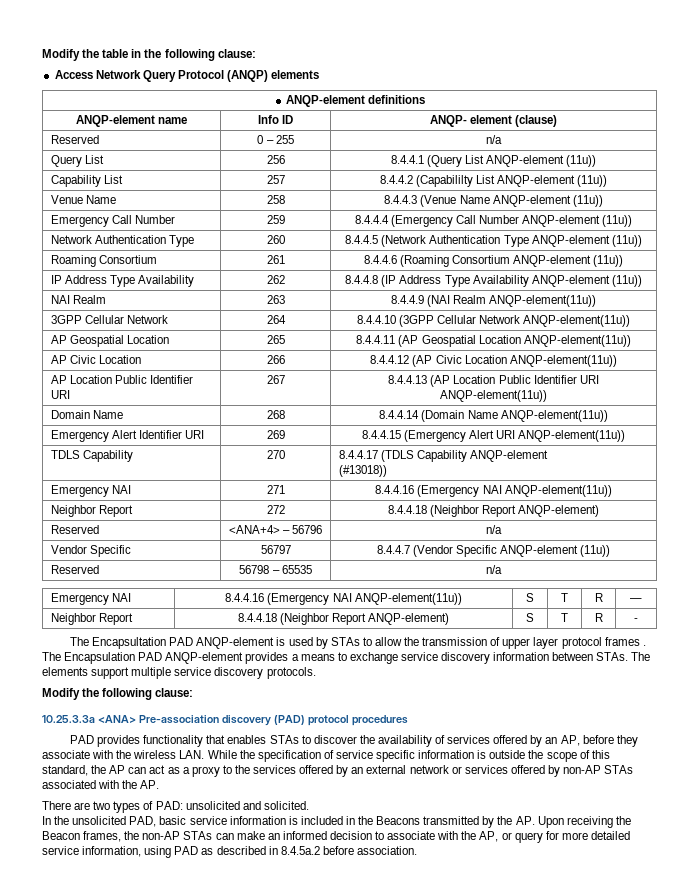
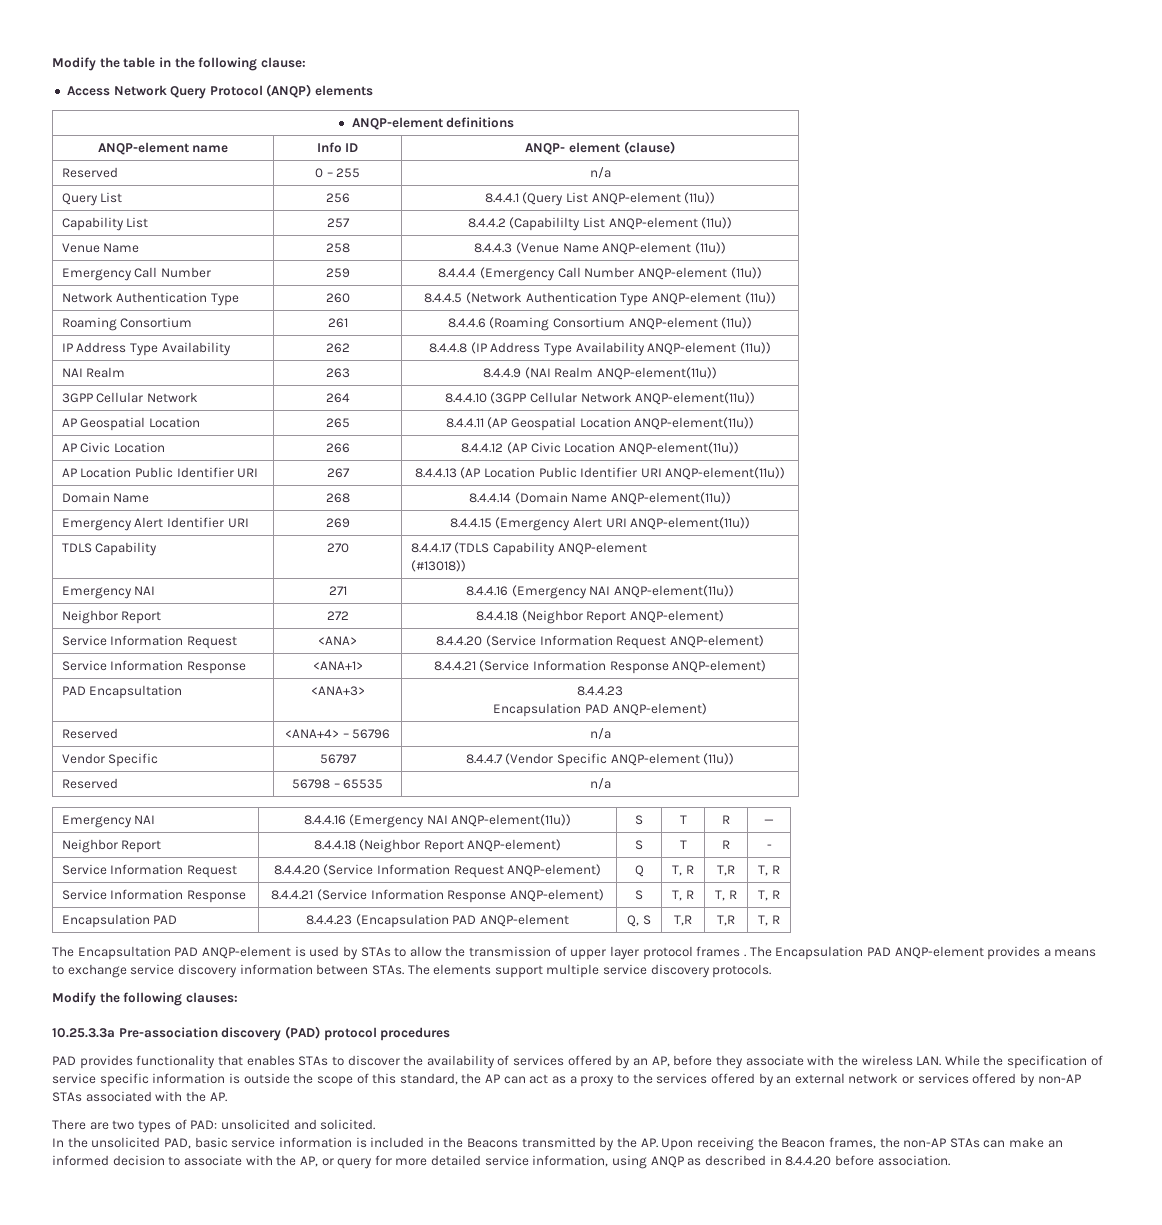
+ Service Information Request | <ANA> | 8.4.4.20 (Service Information Request ANQP-element)
+ Service Information Response | <ANA+1> | 8.4.4.21 (Service Information Response ANQP-element)
+ PAD Encapsultation | <ANA+3> | 8.4.4.23
+ Encapsulation PAD ANQP-element)
+ Service Information Request | 8.4.4.20 (Service Information Request ANQP-element) | Q | T, R | T,R | T, R
+ Service Information Response | 8.4.4.21 (Service Information Response ANQP-element) | S | T, R | T, R | T, R
+ Encapsulation PAD | 8.4.4.23 (Encapsulation PAD ANQP-element | Q, S | T,R | T,R | T, R
- Modify the following clause:
+ Modify the following clauses:
- 10.25.3.3a <ANA> Pre-association discovery (PAD) protocol procedures
+ 10.25.3.3a Pre-association discovery (PAD) protocol procedures
- In the unsolicited PAD, basic service information is included in the Beacons transmitted by the AP. Upon receiving the Beacon frames, the non-AP STAs can make an informed decision to associate with the AP, or query for more detailed service information, using PAD as described in 8.4.5a.2 before association.
+ In the unsolicited PAD, basic service information is included in the Beacons transmitted by the AP. Upon receiving the Beacon frames, the non-AP STAs can make an informed decision to associate with the AP, or query for more detailed service information, using ANQP as described in 8.4.4.20 before association.

